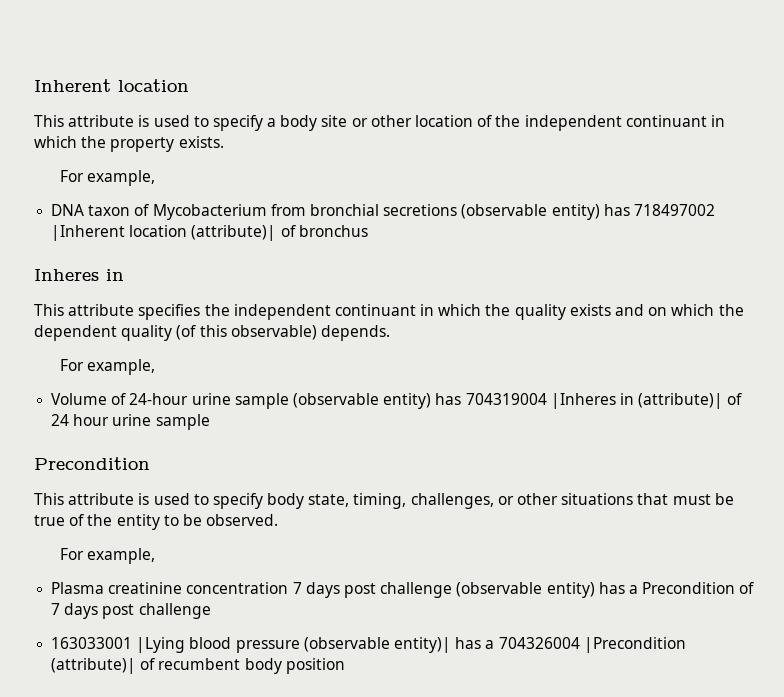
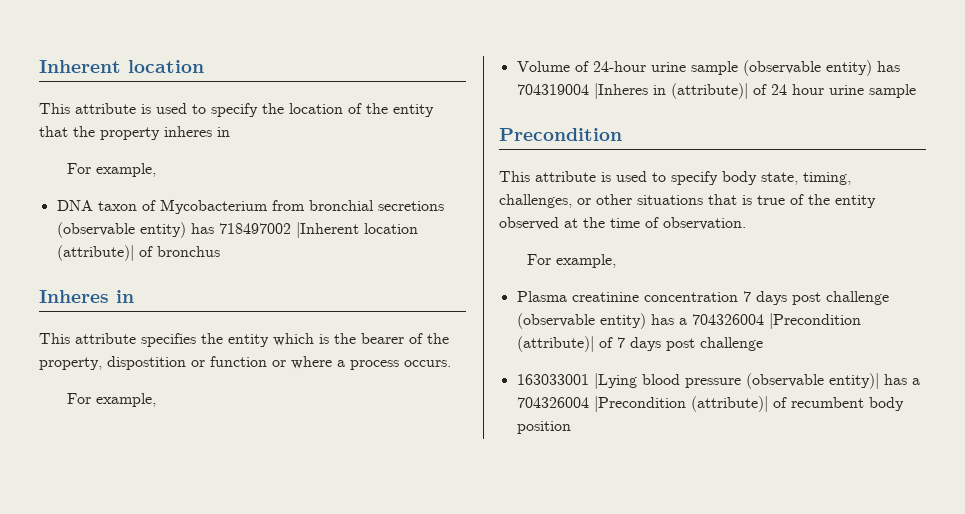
- This attribute is used to specify a body site or other location of the independent continuant in which the property exists.
+ This attribute is used to specify the location of the entity that the property inheres in
- This attribute specifies the independent continuant in which the quality exists and on which the dependent quality (of this observable) depends.
+ This attribute specifies the entity which is the bearer of the property, dispostition or function or where a process occurs.
- This attribute is used to specify body state, timing, challenges, or other situations that must be true of the entity to be observed.
+ This attribute is used to specify body state, timing, challenges, or other situations that is true of the entity observed at the time of observation.
- Plasma creatinine concentration 7 days post challenge (observable entity) has a Precondition of 7 days post challenge
+ Plasma creatinine concentration 7 days post challenge (observable entity) has a 704326004 |Precondition (attribute)| of 7 days post challenge

